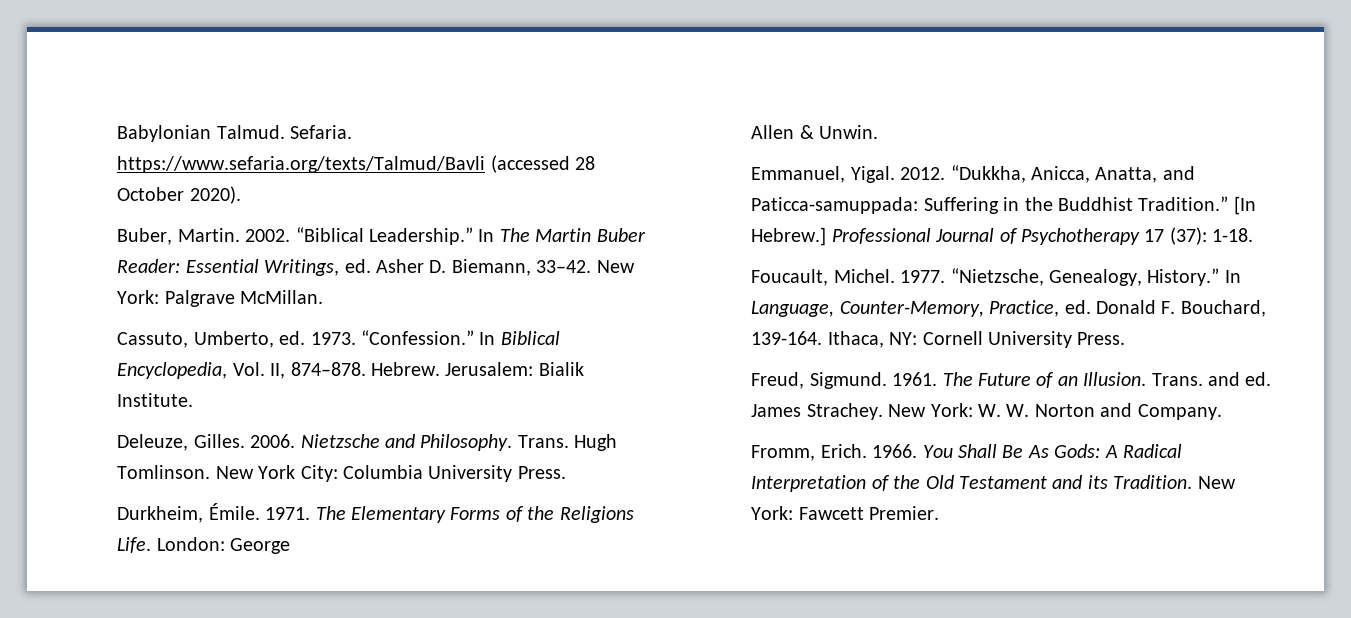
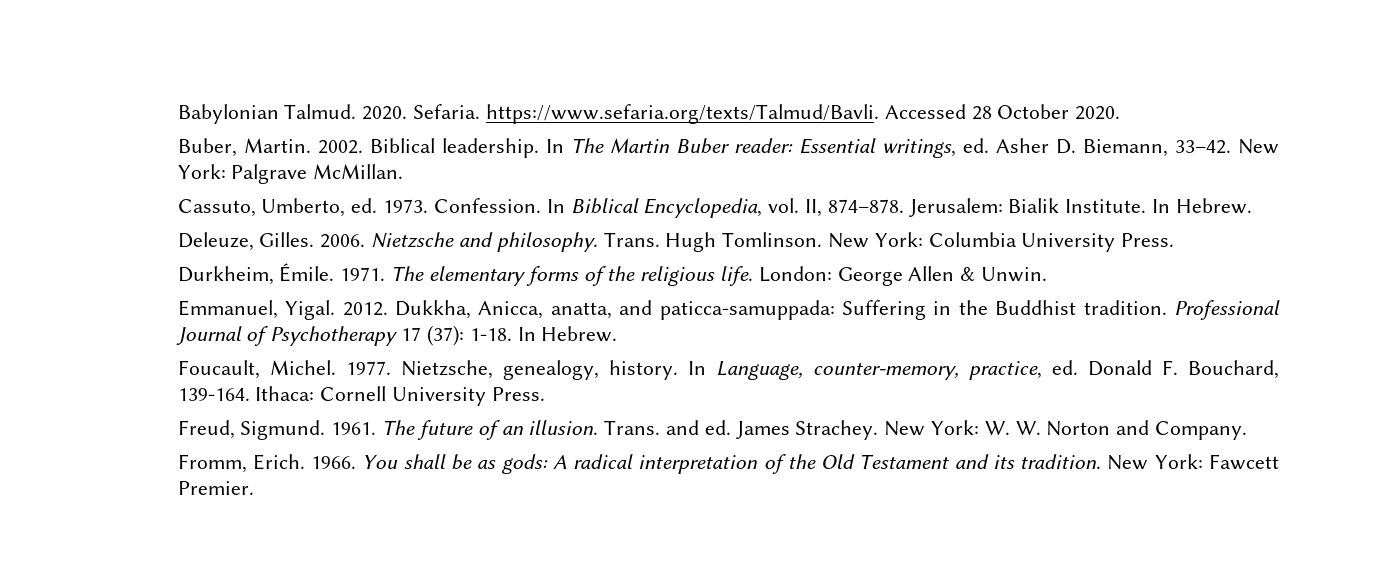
- Sefaria. https://www.sefaria.org/texts/Talmud/Bavli (accessed 28 October 2020).
+ 2020. Sefaria. https://www.sefaria.org/texts/Talmud/Bavli. Accessed 28 October 2020.
- “Biblical Leadership.”
+ Biblical leadership.
- In The Martin Buber Reader: Essential Writings, ed. Asher D. Biemann, 33–42.
+ In The Martin Buber reader: Essential writings, ed. Asher D. Biemann, 33–42.
- “Confession.”
+ Confession.
- In Biblical Encyclopedia, Vol. II, 874–878.
+ In Biblical Encyclopedia, vol. II, 874–878.
- Hebrew.
- Jerusalem: Bialik Institute.
+ Jerusalem: Bialik Institute. In Hebrew.
- Nietzsche and Philosophy.
+ Nietzsche and philosophy.
- New York City: Columbia University Press.
+ New York: Columbia University Press.
- The Elementary Forms of the Religions Life.
+ The elementary forms of the religious life.
- London: George
- Allen & Unwin.
+ London: George Allen & Unwin.
- “Dukkha, Anicca, Anatta, and Paticca-samuppada: Suffering in the Buddhist Tradition.” [In Hebrew.]
+ Dukkha, Anicca, anatta, and paticca-samuppada: Suffering in the Buddhist tradition.
- Professional Journal of Psychotherapy 17 (37): 1-18.
+ Professional Journal of Psychotherapy 17 (37): 1-18. In Hebrew.
- “Nietzsche, Genealogy, History.” In Language, Counter-Memory, Practice, ed. Donald F. Bouchard, 139-164.
+ Nietzsche, genealogy, history. In Language, counter-memory, practice, ed. Donald F. Bouchard, 139-164.
- Ithaca, NY: Cornell University Press.
+ Ithaca: Cornell University Press.
- The Future of an Illusion.
+ The future of an illusion.
- You Shall Be As Gods: A Radical Interpretation of the Old Testament and its Tradition.
+ You shall be as gods: A radical interpretation of the Old Testament and its tradition.

